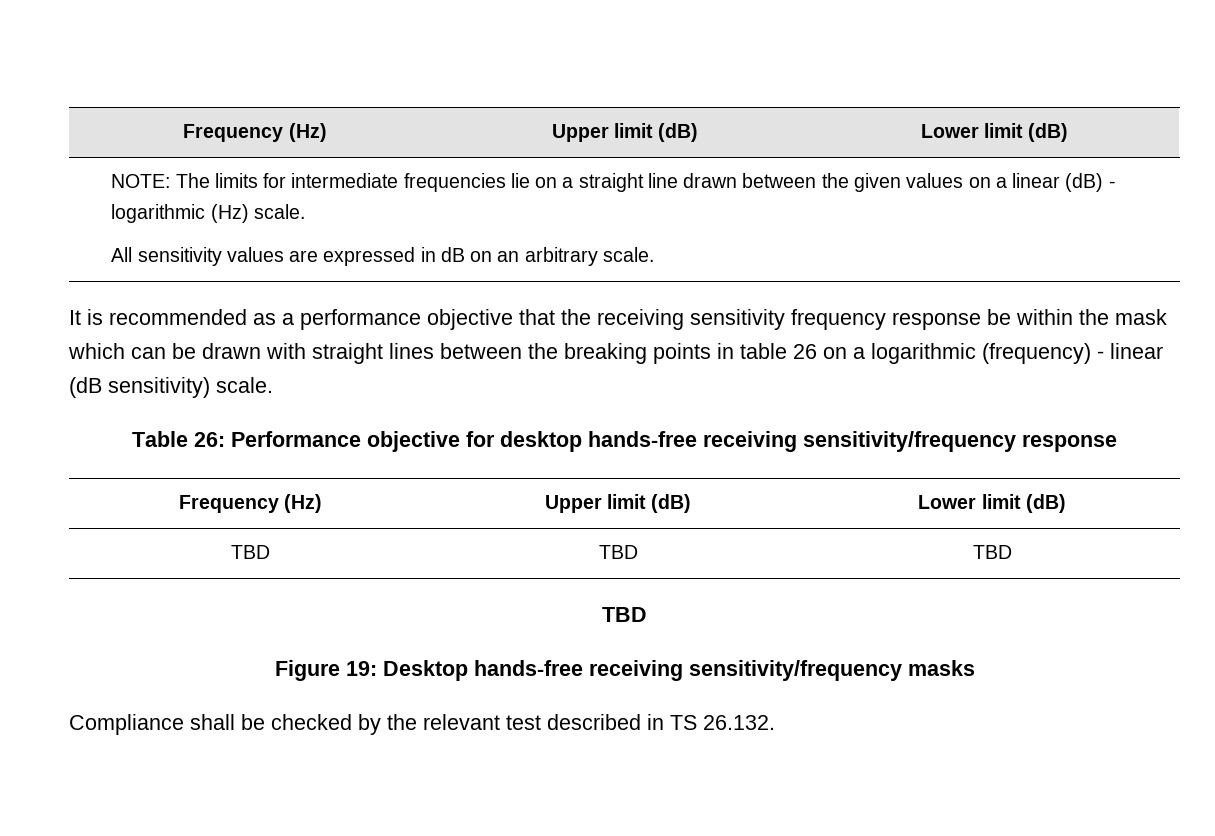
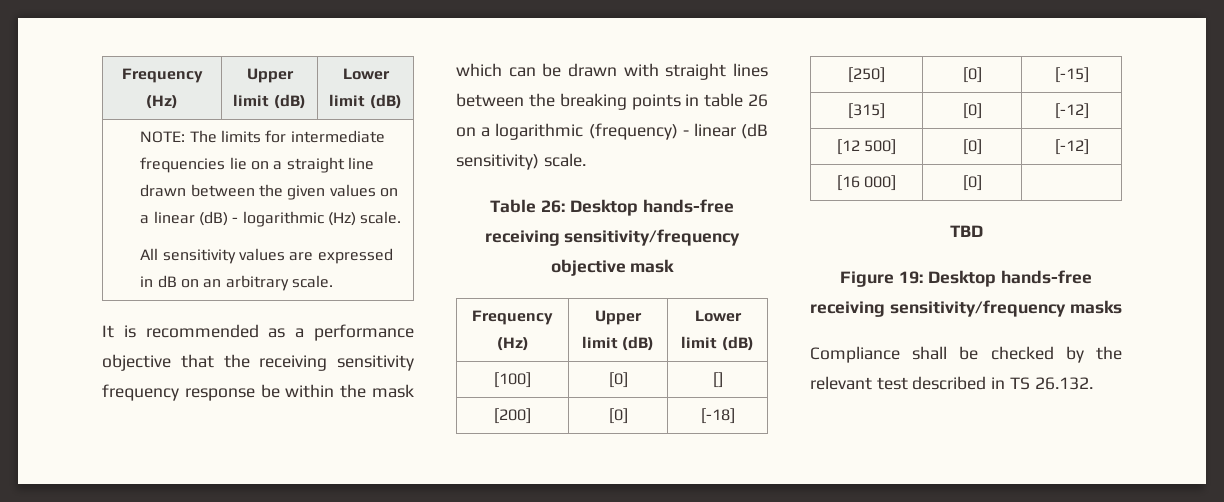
- Table 26: Performance objective for desktop hands-free receiving sensitivity/frequency response
+ Table 26: Desktop hands-free receiving sensitivity/frequency objective mask
  Frequency (Hz) | Upper limit (dB) | Lower limit (dB)
- TBD | TBD | TBD
+ [100] | [0] | []
+ [200] | [0] | [-18]
+ [250] | [0] | [-15]
+ [315] | [0] | [-12]
+ [12 500] | [0] | [-12]
+ [16 000] | [0] |

